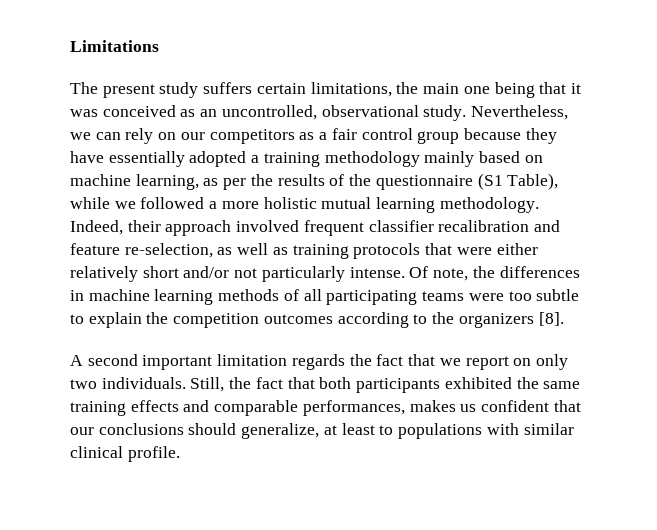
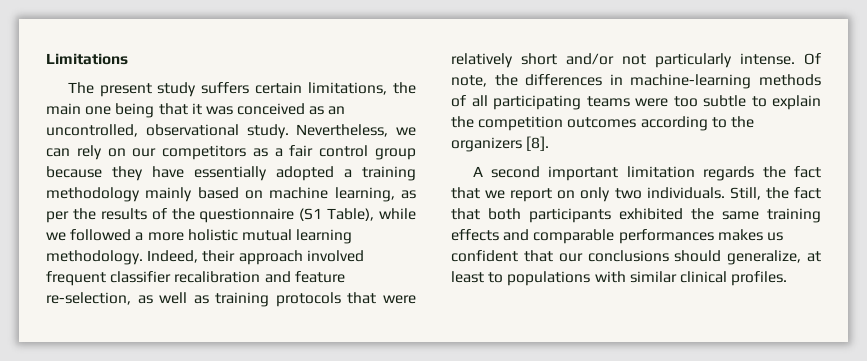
- Indeed, their approach involved frequent classifier recalibration and feature re-selection, as well as training protocols that were either relatively short and/or not particularly intense.
+ Indeed, their approach involved frequent classifier recalibration and feature re-selection, as well as training protocols that were relatively short and/or not particularly intense.
- Of note, the differences in machine learning methods of all participating teams were too subtle to explain the competition outcomes according to the organizers [8].
+ Of note, the differences in machine-learning methods of all participating teams were too subtle to explain the competition outcomes according to the organizers [8].
- Still, the fact that both participants exhibited the same training effects and comparable performances, makes us confident that our conclusions should generalize, at least to populations with similar clinical profile.
+ Still, the fact that both participants exhibited the same training effects and comparable performances makes us confident that our conclusions should generalize, at least to populations with similar clinical profiles.

